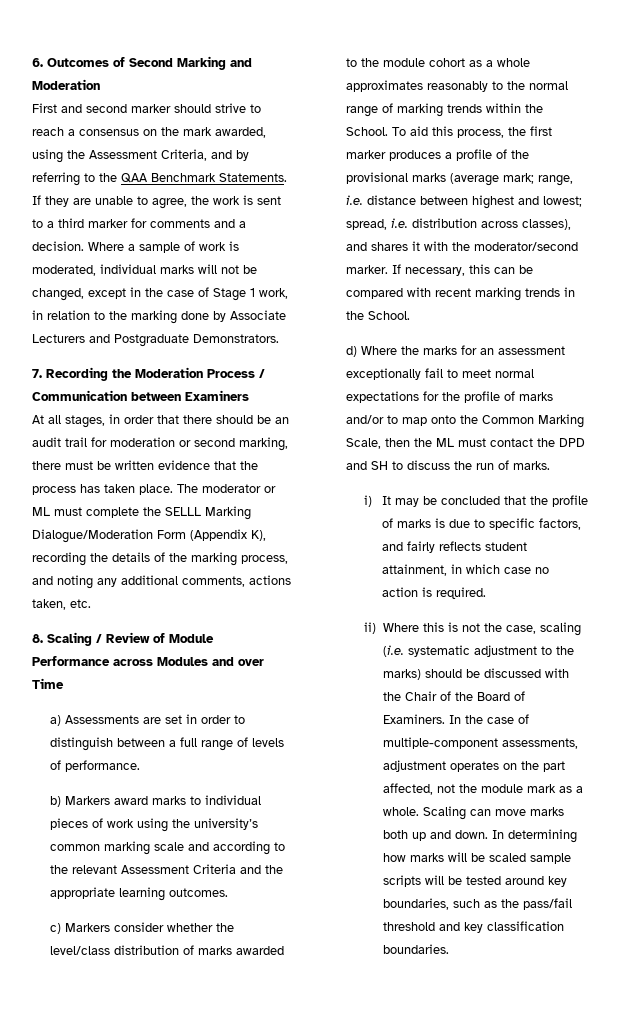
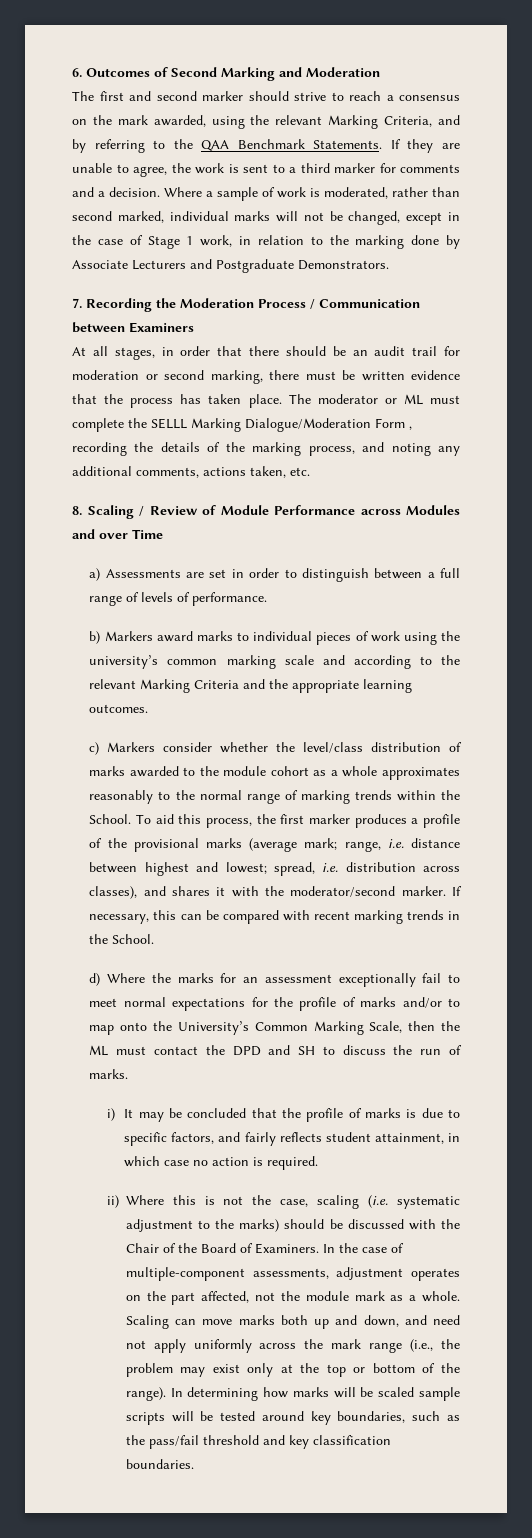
- First and second marker should strive to reach a consensus on the mark awarded, using the Assessment Criteria, and by referring to the QAA Benchmark Statements.
+ The first and second marker should strive to reach a consensus on the mark awarded, using the relevant Marking Criteria, and by referring to the QAA Benchmark Statements.
- Where a sample of work is moderated, individual marks will not be changed, except in the case of Stage 1 work, in relation to the marking done by Associate Lecturers and Postgraduate Demonstrators.
+ Where a sample of work is moderated, rather than second marked, individual marks will not be changed, except in the case of Stage 1 work, in relation to the marking done by Associate Lecturers and Postgraduate Demonstrators.
- The moderator or ML must complete the SELLL Marking Dialogue/Moderation Form (Appendix K), recording the details of the marking process, and noting any additional comments, actions taken, etc.
+ The moderator or ML must complete the SELLL Marking Dialogue/Moderation Form , recording the details of the marking process, and noting any additional comments, actions taken, etc.
- b) Markers award marks to individual pieces of work using the university’s common marking scale and according to the relevant Assessment Criteria and the appropriate learning outcomes.
+ b) Markers award marks to individual pieces of work using the university’s common marking scale and according to the relevant Marking Criteria and the appropriate learning outcomes.
- d) Where the marks for an assessment exceptionally fail to meet normal expectations for the profile of marks and/or to map onto the Common Marking Scale, then the ML must contact the DPD and SH to discuss the run of marks.
+ d) Where the marks for an assessment exceptionally fail to meet normal expectations for the profile of marks and/or to map onto the University’s Common Marking Scale, then the ML must contact the DPD and SH to discuss the run of marks.
- Scaling can move marks both up and down.
+ Scaling can move marks both up and down, and need not apply uniformly across the mark range (i.e., the problem may exist only at the top or bottom of the range).

